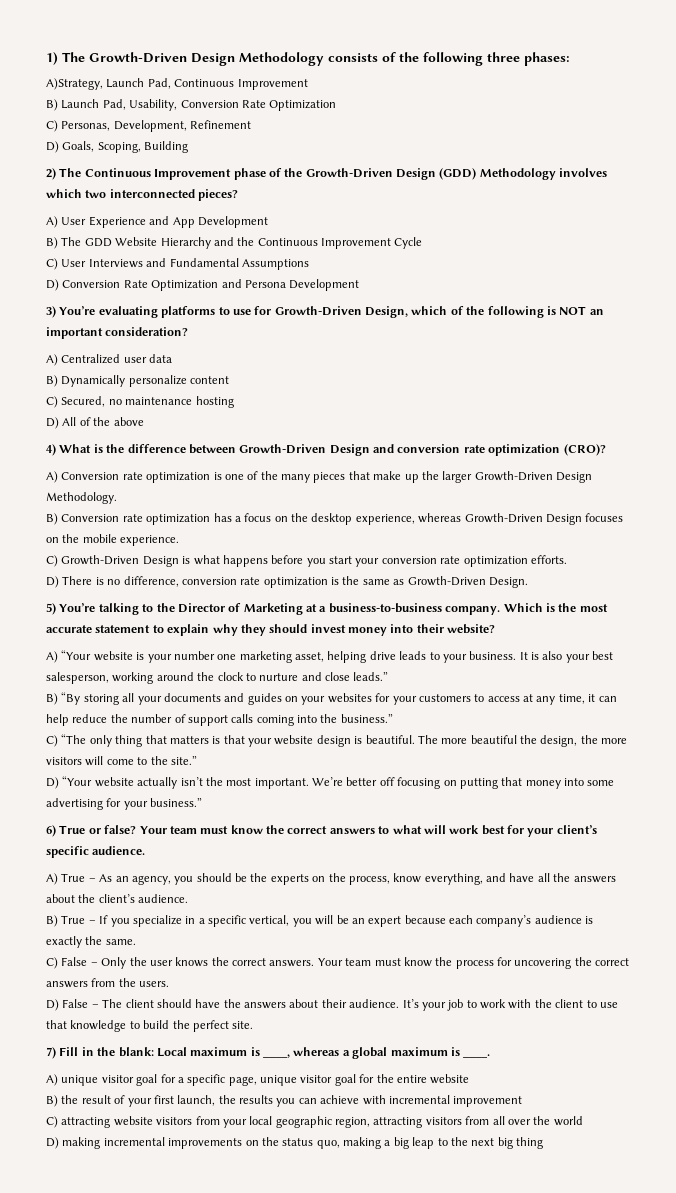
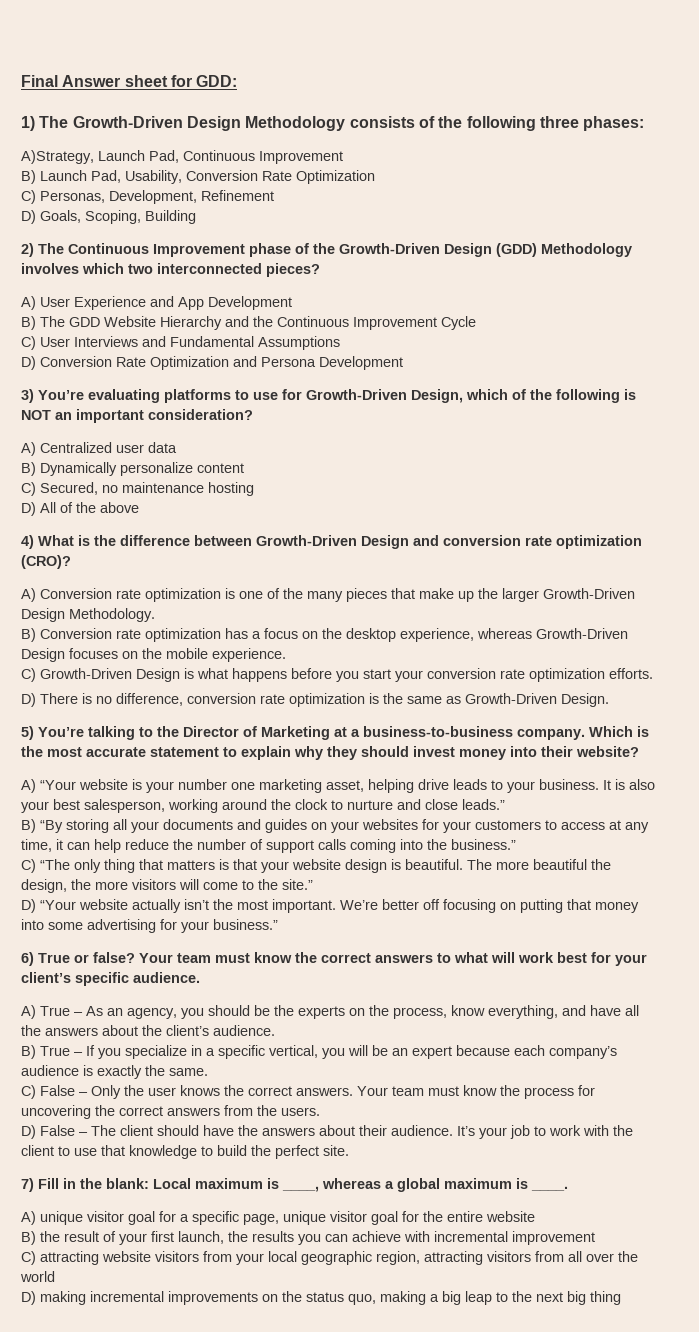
+ Final Answer sheet for GDD:

